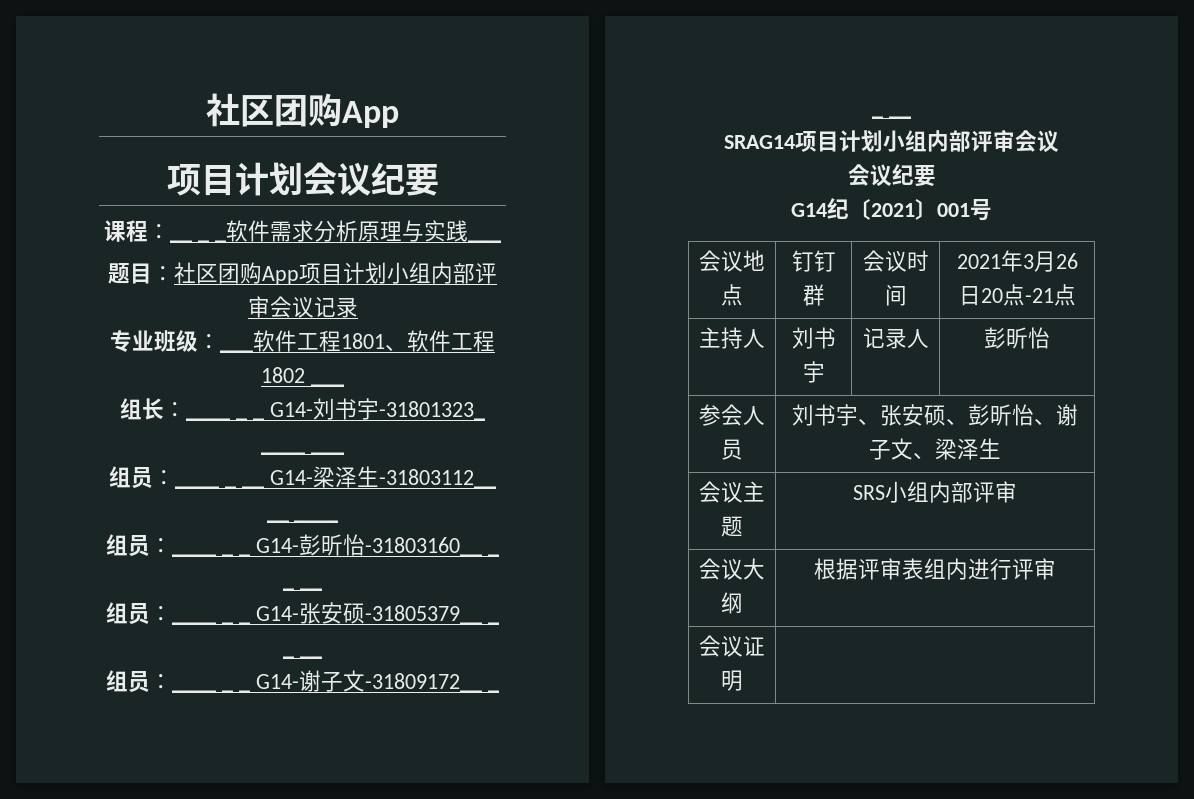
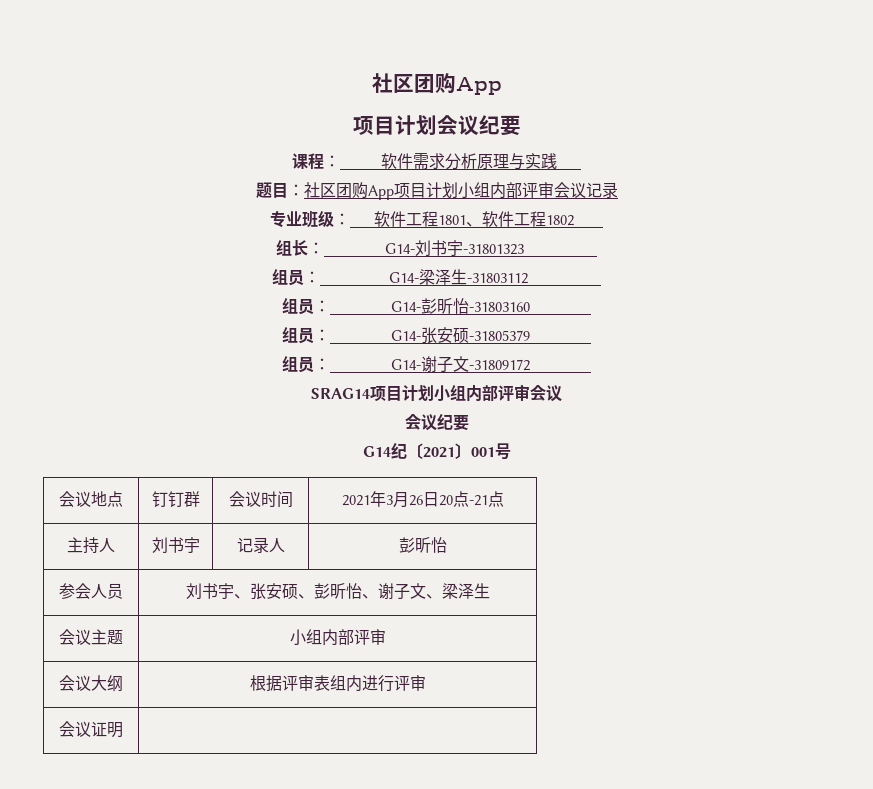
- 会议主题 | SRS小组内部评审
+ 会议主题 | 小组内部评审

